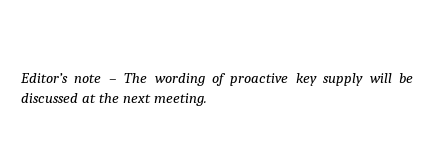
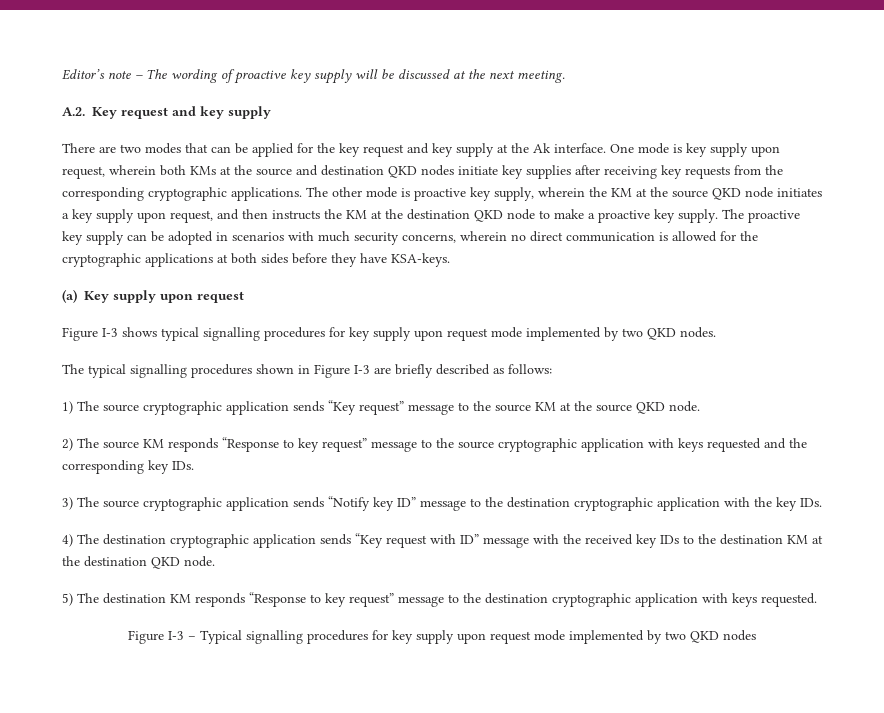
+ A.2. Key request and key supply
+ There are two modes that can be applied for the key request and key supply at the Ak interface. One mode is key supply upon request, wherein both KMs at the source and destination QKD nodes initiate key supplies after receiving key requests from the corresponding cryptographic applications. The other mode is proactive key supply, wherein the KM at the source QKD node initiates a key supply upon request, and then instructs the KM at the destination QKD node to make a proactive key supply. The proactive key supply can be adopted in scenarios with much security concerns, wherein no direct communication is allowed for the cryptographic applications at both sides before they have KSA-keys.
+ (a) Key supply upon request
+ Figure I-3 shows typical signalling procedures for key supply upon request mode implemented by two QKD nodes.
+ The typical signalling procedures shown in Figure I-3 are briefly described as follows:
+ 1) The source cryptographic application sends “Key request” message to the source KM at the source QKD node.
+ 2) The source KM responds “Response to key request” message to the source cryptographic application with keys requested and the corresponding key IDs.
+ 3) The source cryptographic application sends “Notify key ID” message to the destination cryptographic application with the key IDs.
+ 4) The destination cryptographic application sends “Key request with ID” message with the received key IDs to the destination KM at the destination QKD node.
+ 5) The destination KM responds “Response to key request” message to the destination cryptographic application with keys requested.
+ Figure I-3 – Typical signalling procedures for key supply upon request mode implemented by two QKD nodes

